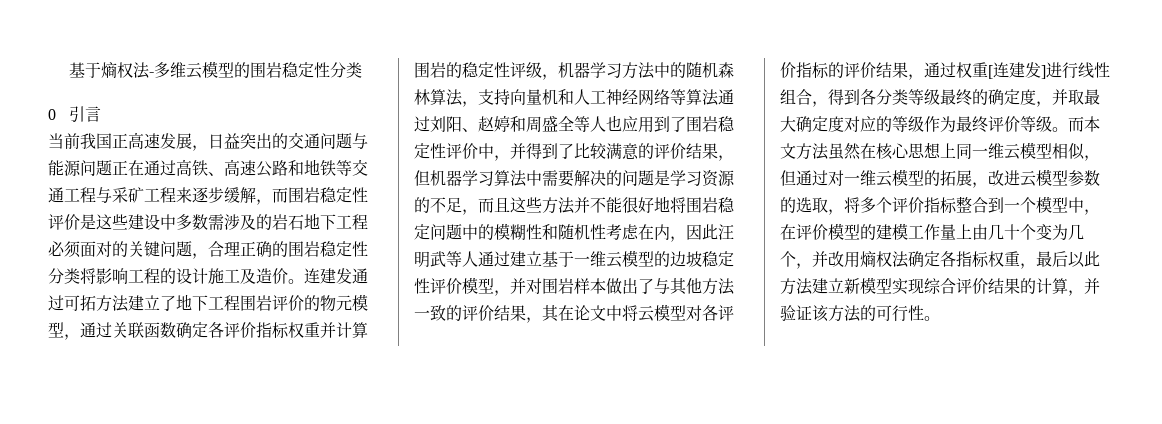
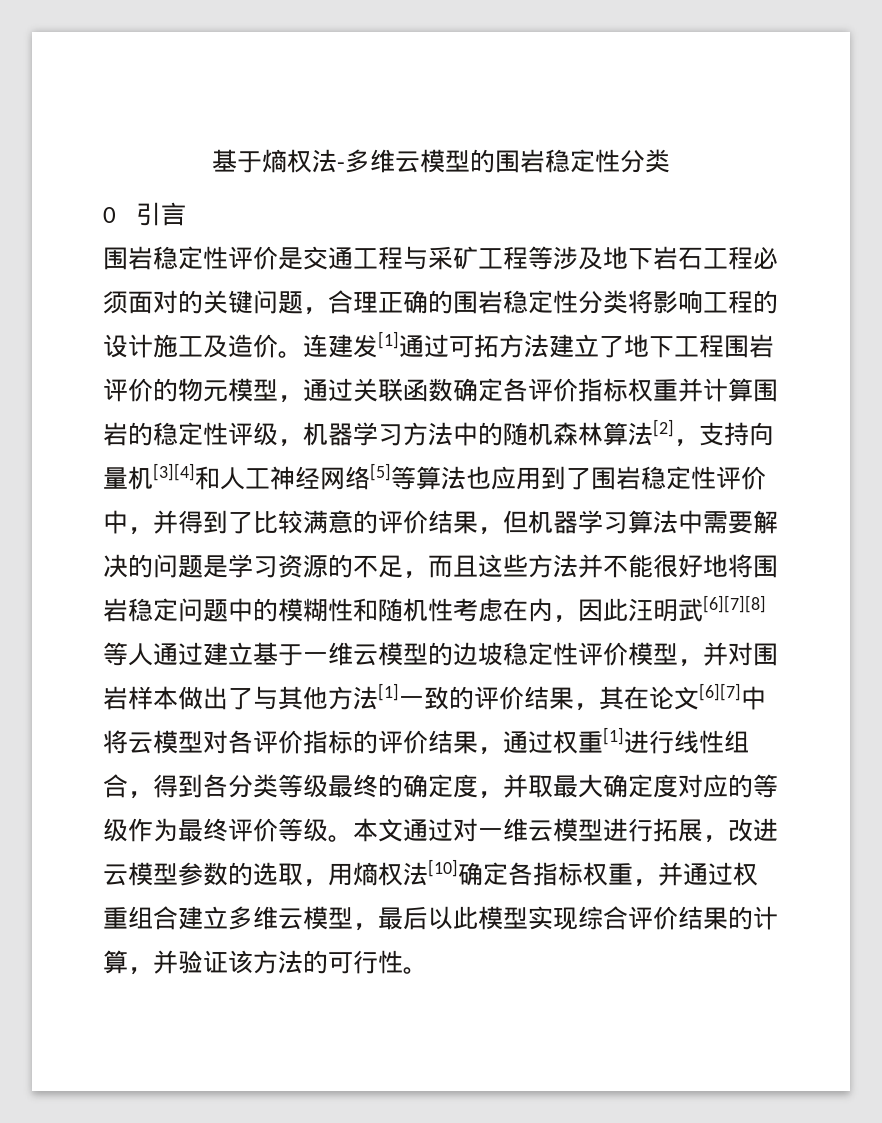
- 当前我国正高速发展，日益突出的交通问题与能源问题正在通过高铁、高速公路和地铁等交通工程与采矿工程来逐步缓解，而围岩稳定性评价是这些建设中多数需涉及的岩石地下工程必须面对的关键问题，合理正确的围岩稳定性分类将影响工程的设计施工及造价。
+ 围岩稳定性评价是交通工程与采矿工程等涉及地下岩石工程必须面对的关键问题，合理正确的围岩稳定性分类将影响工程的设计施工及造价。
- 连建发通过可拓方法建立了地下工程围岩评价的物元模型，通过关联函数确定各评价指标权重并计算围岩的稳定性评级，机器学习方法中的随机森林算法，支持向量机和人工神经网络等算法通过刘阳、赵婷和周盛全等人也应用到了围岩稳定性评价中，并得到了比较满意的评价结果，但机器学习算法中需要解决的问题是学习资源的不足，而且这些方法并不能很好地将围岩稳定问题中的模糊性和随机性考虑在内，因此汪明武等人通过建立基于一维云模型的边坡稳定性评价模型，并对围岩样本做出了与其他方法一致的评价结果，其在论文中将云模型对各评价指标的评价结果，通过权重[连建发]进行线性组合，得到各分类等级最终的确定度，并取最大确定度对应的等级作为最终评价等级。
+ 连建发[1]通过可拓方法建立了地下工程围岩评价的物元模型，通过关联函数确定各评价指标权重并计算围岩的稳定性评级，机器学习方法中的随机森林算法[2]，支持向量机[3][4]和人工神经网络[5]等算法也应用到了围岩稳定性评价中，并得到了比较满意的评价结果，但机器学习算法中需要解决的问题是学习资源的不足，而且这些方法并不能很好地将围岩稳定问题中的模糊性和随机性考虑在内，因此汪明武[6][7][8]等人通过建立基于一维云模型的边坡稳定性评价模型，并对围岩样本做出了与其他方法[1]一致的评价结果，其在论文[6][7]中将云模型对各评价指标的评价结果，通过权重[1]进行线性组合，得到各分类等级最终的确定度，并取最大确定度对应的等级作为最终评价等级。
- 而本文方法虽然在核心思想上同一维云模型相似，但通过对一维云模型的拓展，改进云模型参数的选取，将多个评价指标整合到一个模型中，在评价模型的建模工作量上由几十个变为几个，并改用熵权法确定各指标权重，最后以此方法建立新模型实现综合评价结果的计算，并验证该方法的可行性。
+ 本文通过对一维云模型进行拓展，改进云模型参数的选取，用熵权法[10]确定各指标权重，并通过权重组合建立多维云模型，最后以此模型实现综合评价结果的计算，并验证该方法的可行性。

